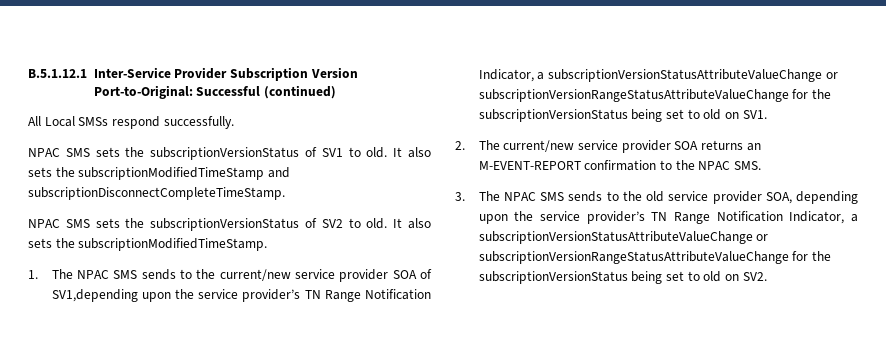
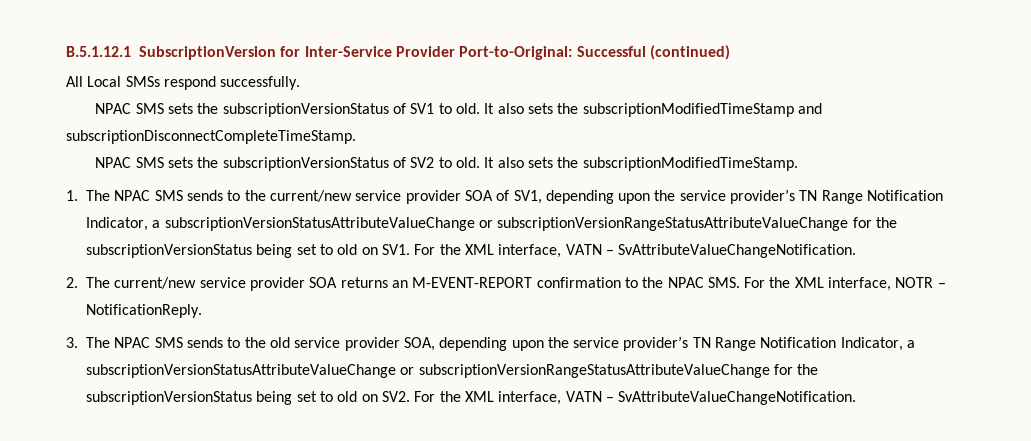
- B.5.1.12.1 Inter-Service Provider Subscription Version Port-to-Original: Successful (continued)
+ B.5.1.12.1 SubscriptionVersion for Inter-Service Provider Port-to-Original: Successful (continued)
- 1. The NPAC SMS sends to the current/new service provider SOA of SV1,depending upon the service provider’s TN Range Notification Indicator, a subscriptionVersionStatusAttributeValueChange or subscriptionVersionRangeStatusAttributeValueChange for the subscriptionVersionStatus being set to old on SV1.
+ 1. The NPAC SMS sends to the current/new service provider SOA of SV1, depending upon the service provider’s TN Range Notification Indicator, a subscriptionVersionStatusAttributeValueChange or subscriptionVersionRangeStatusAttributeValueChange for the subscriptionVersionStatus being set to old on SV1. For the XML interface, VATN – SvAttributeValueChangeNotification.
- 2. The current/new service provider SOA returns an M-EVENT-REPORT confirmation to the NPAC SMS.
+ 2. The current/new service provider SOA returns an M-EVENT-REPORT confirmation to the NPAC SMS. For the XML interface, NOTR – NotificationReply.
- 3. The NPAC SMS sends to the old service provider SOA, depending upon the service provider’s TN Range Notification Indicator, a subscriptionVersionStatusAttributeValueChange or subscriptionVersionRangeStatusAttributeValueChange for the subscriptionVersionStatus being set to old on SV2.
+ 3. The NPAC SMS sends to the old service provider SOA, depending upon the service provider’s TN Range Notification Indicator, a subscriptionVersionStatusAttributeValueChange or subscriptionVersionRangeStatusAttributeValueChange for the subscriptionVersionStatus being set to old on SV2. For the XML interface, VATN – SvAttributeValueChangeNotification.

